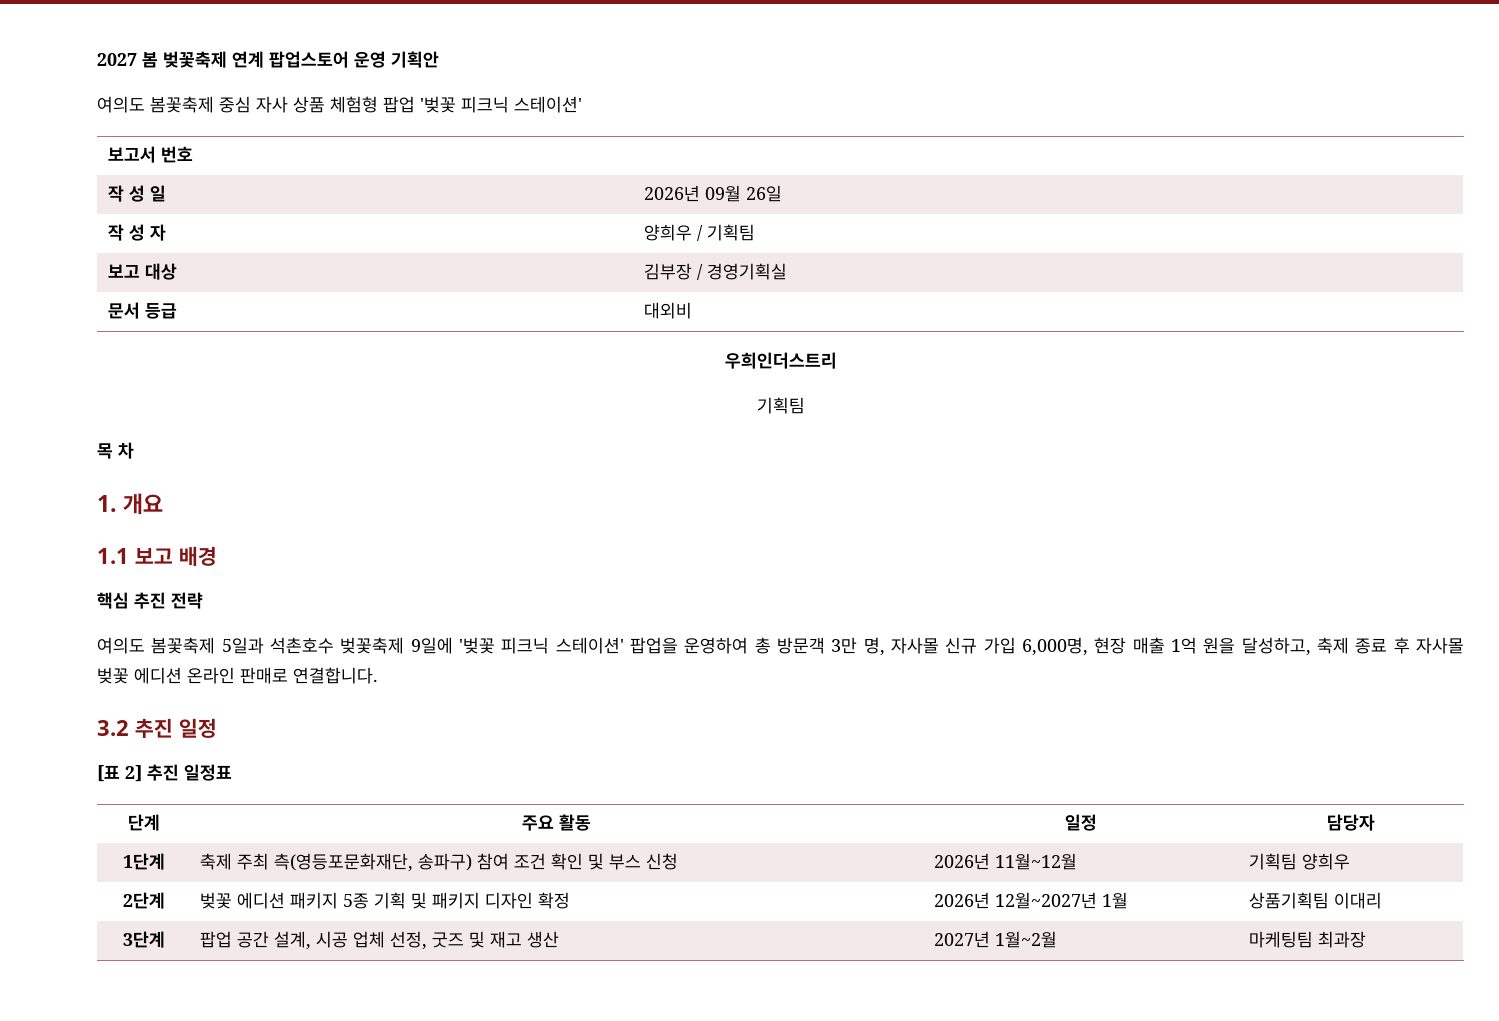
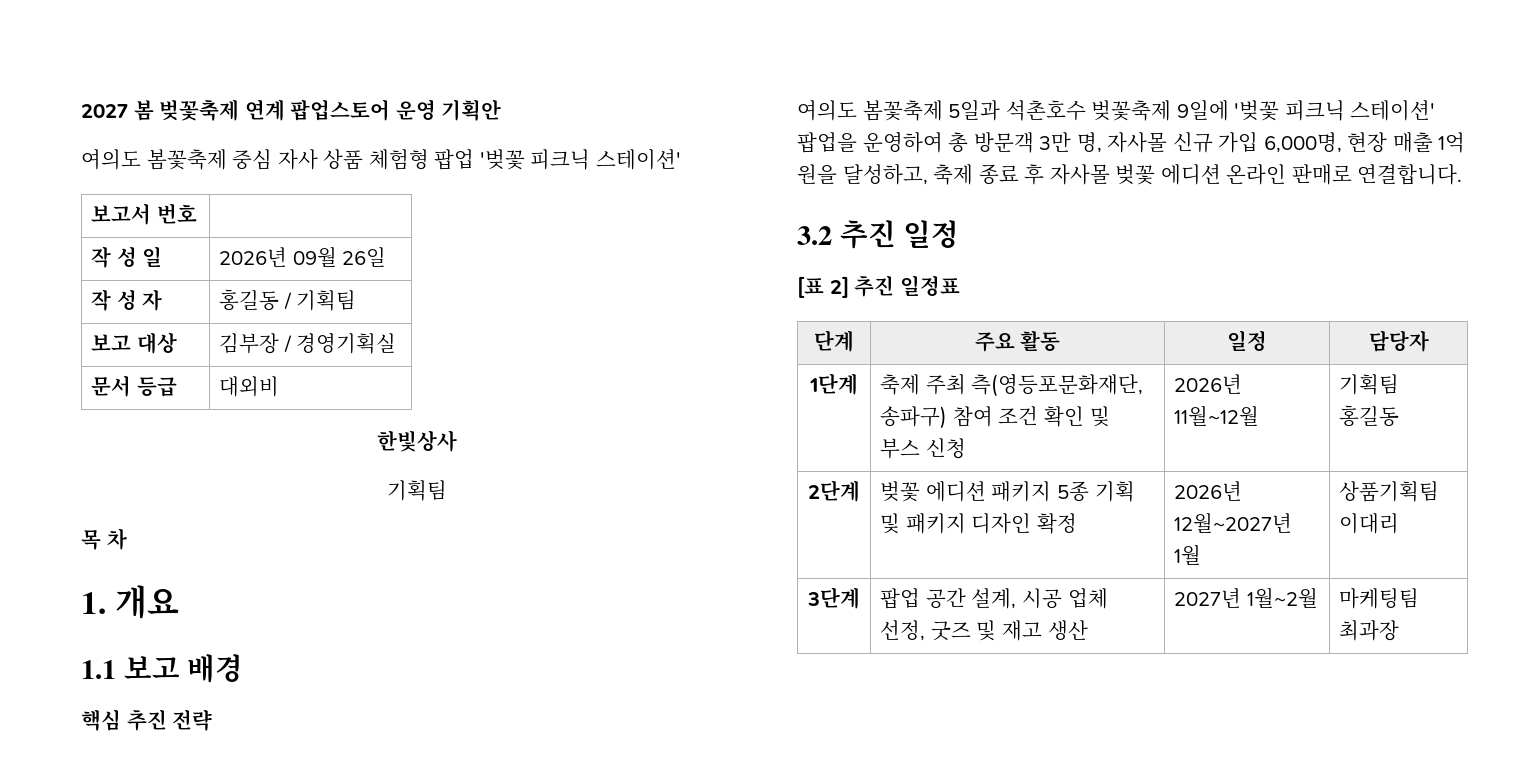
- 작 성 자 | 양희우 / 기획팀
+ 작 성 자 | 홍길동 / 기획팀
- 우희인더스트리
+ 한빛상사
- 1단계 | 축제 주최 측(영등포문화재단, 송파구) 참여 조건 확인 및 부스 신청 | 2026년 11월~12월 | 기획팀 양희우
+ 1단계 | 축제 주최 측(영등포문화재단, 송파구) 참여 조건 확인 및 부스 신청 | 2026년 11월~12월 | 기획팀 홍길동

